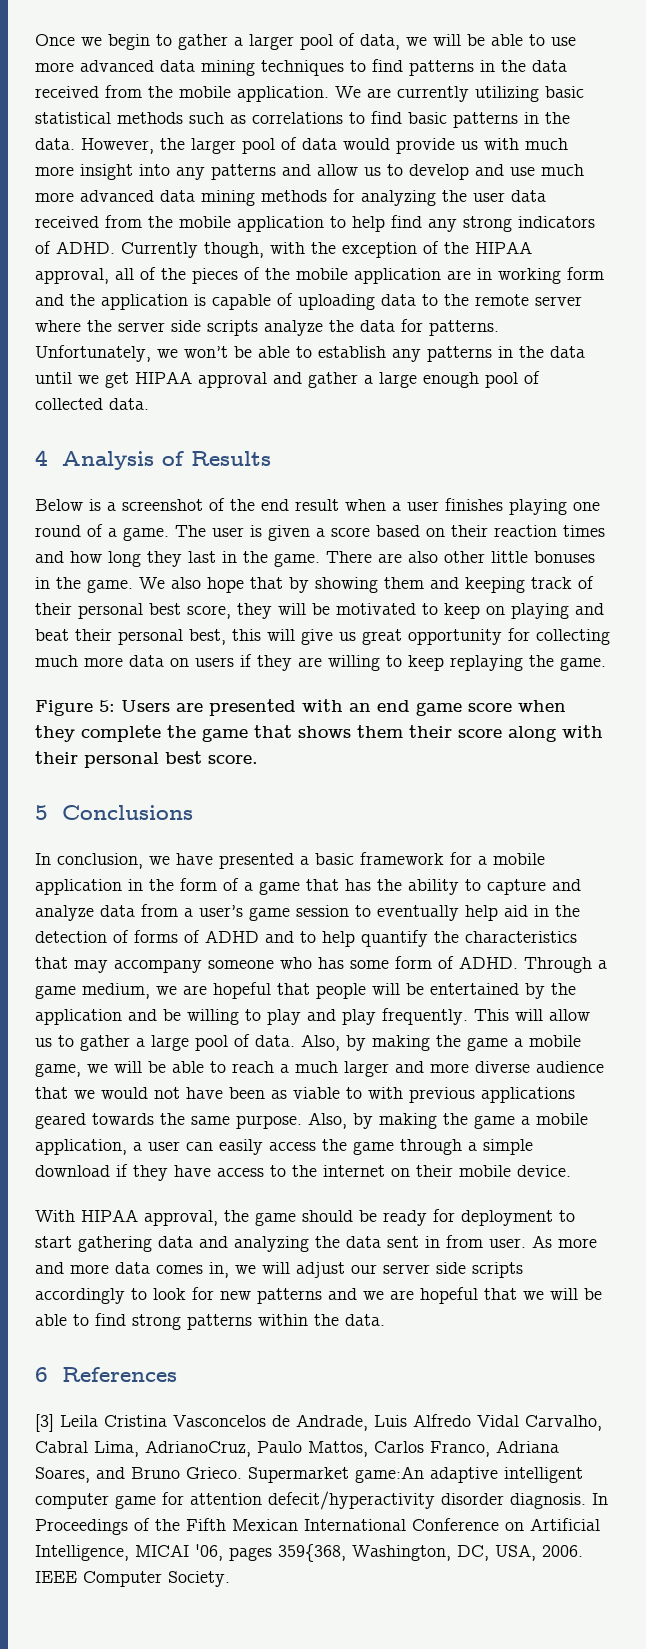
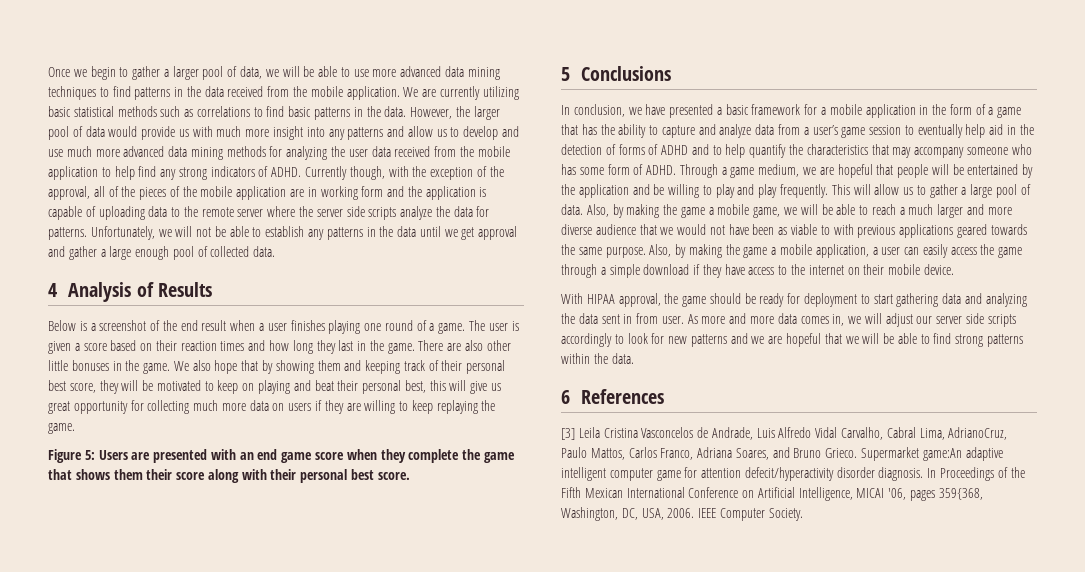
- Currently though, with the exception of the HIPAA approval, all of the pieces of the mobile application are in working form and the application is capable of uploading data to the remote server where the server side scripts analyze the data for patterns.
+ Currently though, with the exception of the approval, all of the pieces of the mobile application are in working form and the application is capable of uploading data to the remote server where the server side scripts analyze the data for patterns.
- Unfortunately, we won’t be able to establish any patterns in the data until we get HIPAA approval and gather a large enough pool of collected data.
+ Unfortunately, we will not be able to establish any patterns in the data until we get approval and gather a large enough pool of collected data.

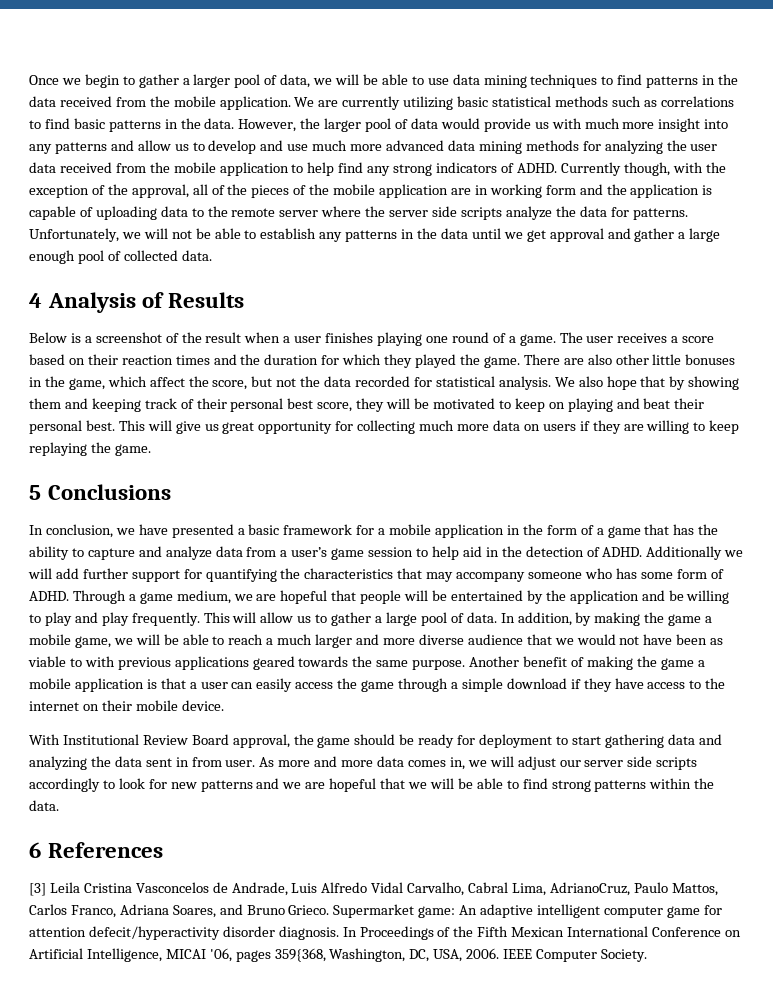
- Once we begin to gather a larger pool of data, we will be able to use more advanced data mining techniques to find patterns in the data received from the mobile application.
+ Once we begin to gather a larger pool of data, we will be able to use data mining techniques to find patterns in the data received from the mobile application.
- Below is a screenshot of the end result when a user finishes playing one round of a game.
+ Below is a screenshot of the result when a user finishes playing one round of a game.
- The user is given a score based on their reaction times and how long they last in the game.
+ The user receives a score based on their reaction times and the duration for which they played the game.
- There are also other little bonuses in the game.
+ There are also other little bonuses in the game, which affect the score, but not the data recorded for statistical analysis.
- We also hope that by showing them and keeping track of their personal best score, they will be motivated to keep on playing and beat their personal best, this will give us great opportunity for collecting much more data on users if they are willing to keep replaying the game.
+ We also hope that by showing them and keeping track of their personal best score, they will be motivated to keep on playing and beat their personal best. This will give us great opportunity for collecting much more data on users if they are willing to keep replaying the game.
- Figure 5: Users are presented with an end game score when they complete the game that shows them their score along with their personal best score.
- In conclusion, we have presented a basic framework for a mobile application in the form of a game that has the ability to capture and analyze data from a user’s game session to eventually help aid in the detection of forms of ADHD and to help quantify the characteristics that may accompany someone who has some form of ADHD.
+ In conclusion, we have presented a basic framework for a mobile application in the form of a game that has the ability to capture and analyze data from a user’s game session to help aid in the detection of ADHD. Additionally we will add further support for quantifying the characteristics that may accompany someone who has some form of ADHD.
- Also, by making the game a mobile game, we will be able to reach a much larger and more diverse audience that we would not have been as viable to with previous applications geared towards the same purpose.
+ In addition, by making the game a mobile game, we will be able to reach a much larger and more diverse audience that we would not have been as viable to with previous applications geared towards the same purpose.
- Also, by making the game a mobile application, a user can easily access the game through a simple download if they have access to the internet on their mobile device.
+ Another benefit of making the game a mobile application is that a user can easily access the game through a simple download if they have access to the internet on their mobile device.
- With HIPAA approval, the game should be ready for deployment to start gathering data and analyzing the data sent in from user.
+ With Institutional Review Board approval, the game should be ready for deployment to start gathering data and analyzing the data sent in from user.
- Supermarket game:An adaptive intelligent computer game for attention defecit/hyperactivity disorder diagnosis.
+ Supermarket game: An adaptive intelligent computer game for attention defecit/hyperactivity disorder diagnosis.

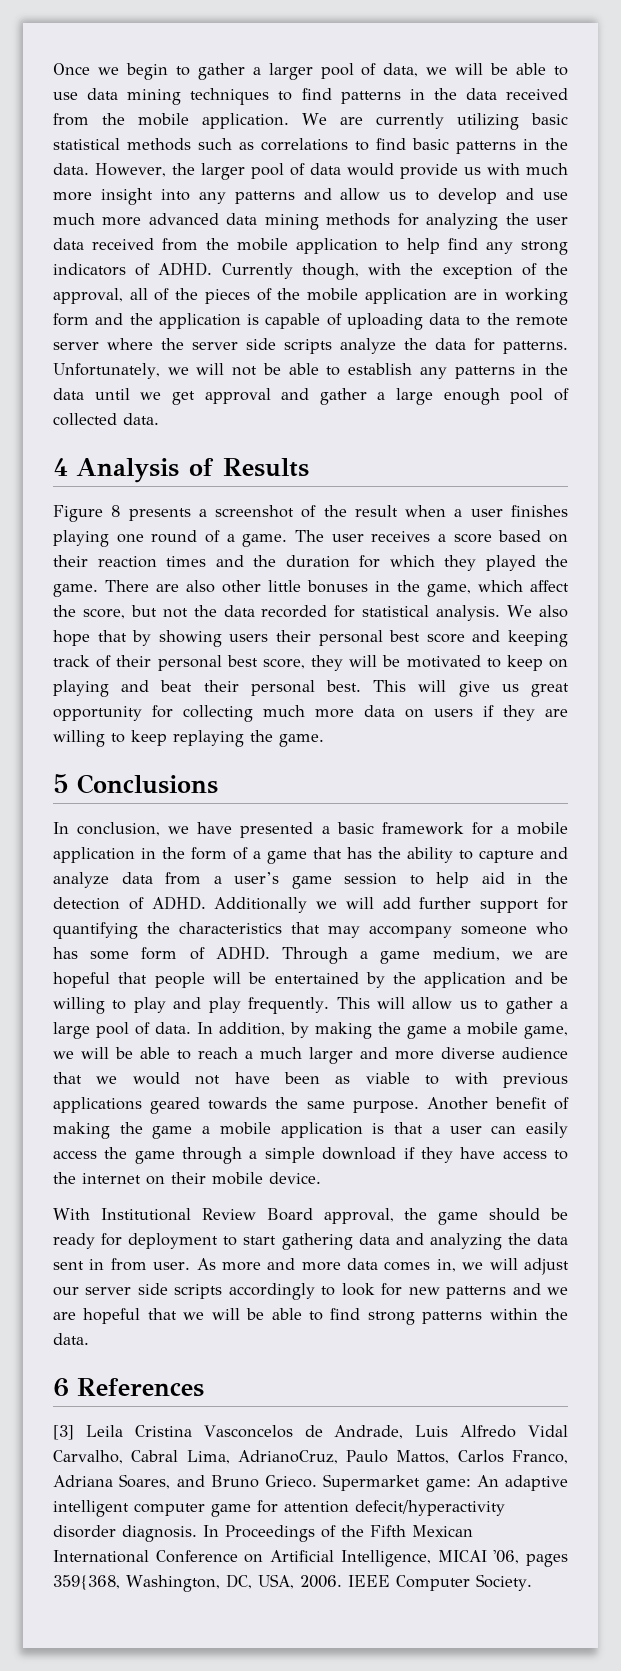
- Below is a screenshot of the result when a user finishes playing one round of a game.
+ Figure 8 presents a screenshot of the result when a user finishes playing one round of a game.
- We also hope that by showing them and keeping track of their personal best score, they will be motivated to keep on playing and beat their personal best.
+ We also hope that by showing users their personal best score and keeping track of their personal best score, they will be motivated to keep on playing and beat their personal best.

